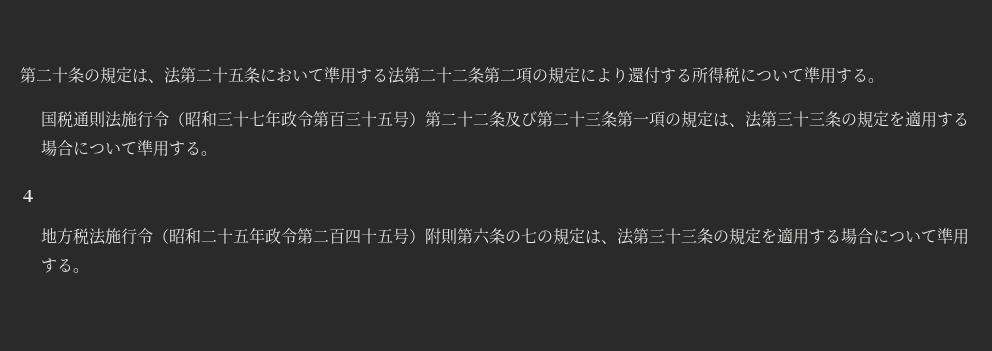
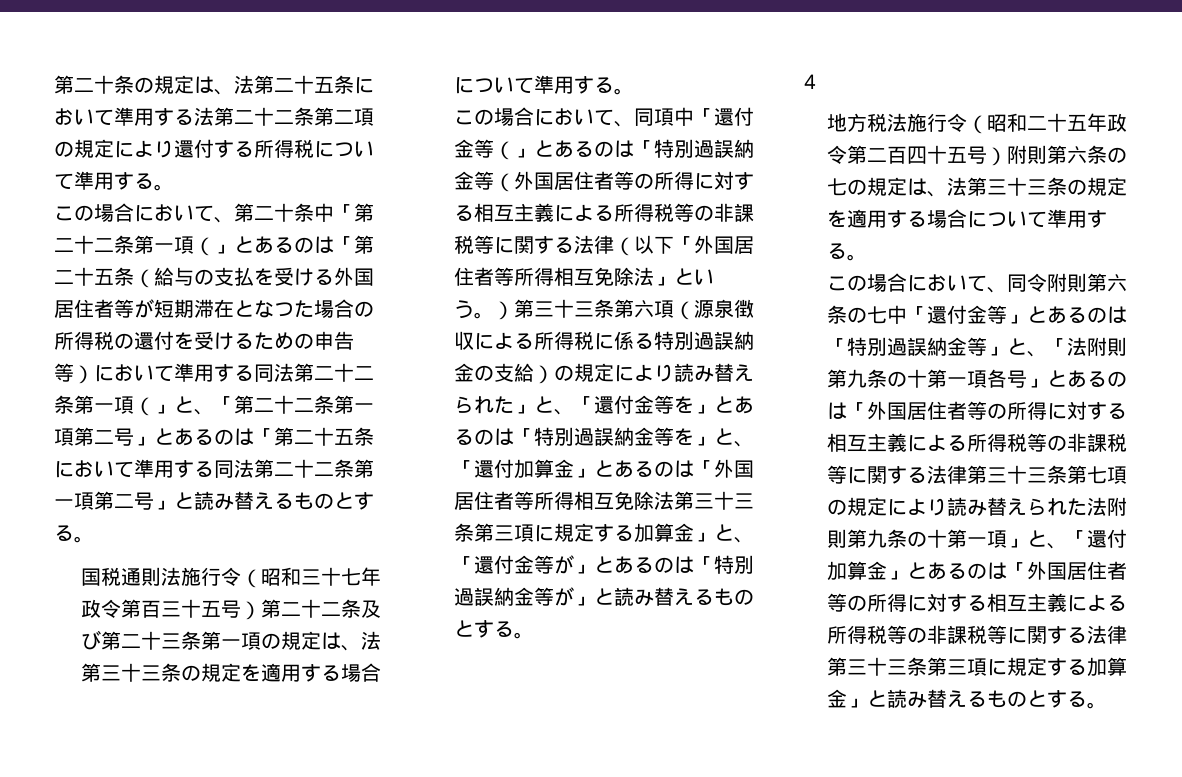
+ この場合において、第二十条中「第二十二条第一項（」とあるのは「第二十五条（給与の支払を受ける外国居住者等が短期滞在となつた場合の所得税の還付を受けるための申告等）において準用する同法第二十二条第一項（」と、「第二十二条第一項第二号」とあるのは「第二十五条において準用する同法第二十二条第一項第二号」と読み替えるものとする。
+ この場合において、同項中「還付金等（」とあるのは「特別過誤納金等（外国居住者等の所得に対する相互主義による所得税等の非課税等に関する法律（以下「外国居住者等所得相互免除法」という。）第三十三条第六項（源泉徴収による所得税に係る特別過誤納金の支給）の規定により読み替えられた」と、「還付金等を」とあるのは「特別過誤納金等を」と、「還付加算金」とあるのは「外国居住者等所得相互免除法第三十三条第三項に規定する加算金」と、「還付金等が」とあるのは「特別過誤納金等が」と読み替えるものとする。
+ この場合において、同令附則第六条の七中「還付金等」とあるのは「特別過誤納金等」と、「法附則第九条の十第一項各号」とあるのは「外国居住者等の所得に対する相互主義による所得税等の非課税等に関する法律第三十三条第七項の規定により読み替えられた法附則第九条の十第一項」と、「還付加算金」とあるのは「外国居住者等の所得に対する相互主義による所得税等の非課税等に関する法律第三十三条第三項に規定する加算金」と読み替えるものとする。

